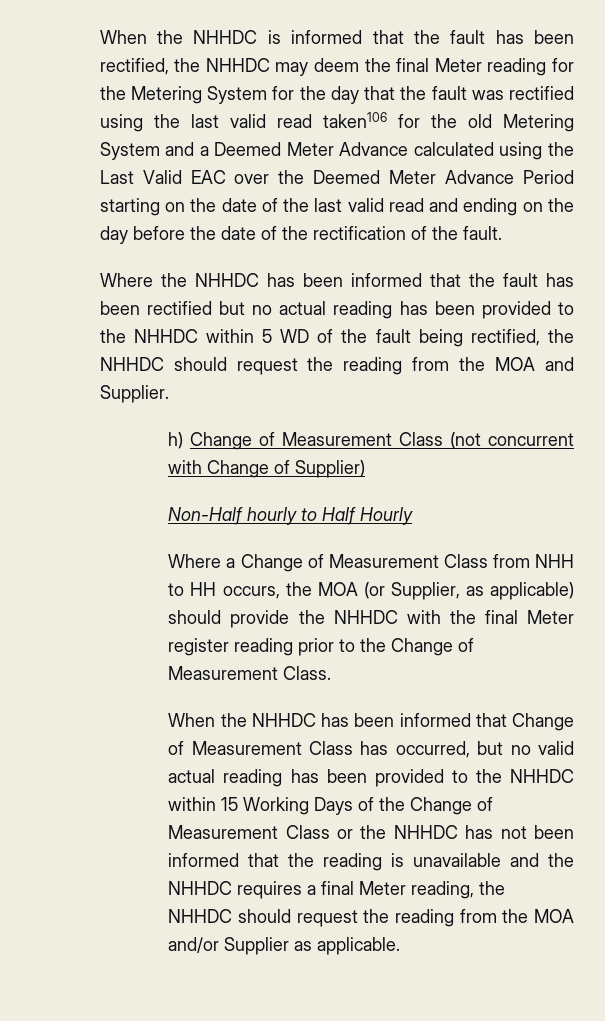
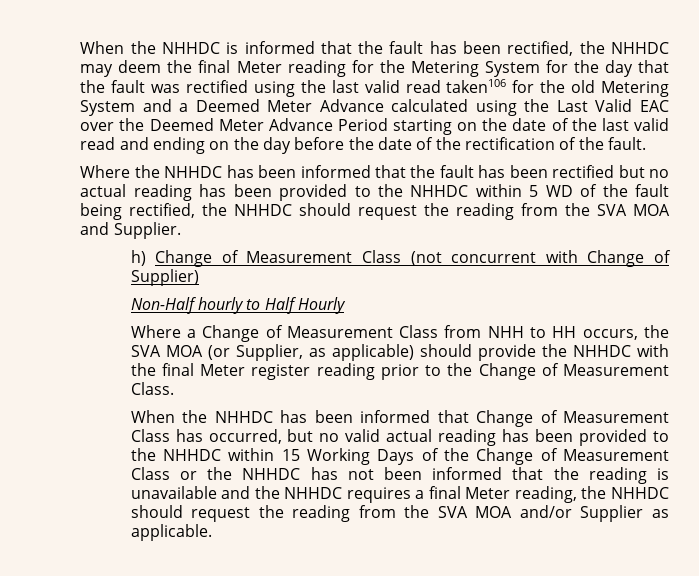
- Where the NHHDC has been informed that the fault has been rectified but no actual reading has been provided to the NHHDC within 5 WD of the fault being rectified, the NHHDC should request the reading from the MOA and Supplier.
+ Where the NHHDC has been informed that the fault has been rectified but no actual reading has been provided to the NHHDC within 5 WD of the fault being rectified, the NHHDC should request the reading from the SVA MOA and Supplier.
- Where a Change of Measurement Class from NHH to HH occurs, the MOA (or Supplier, as applicable) should provide the NHHDC with the final Meter register reading prior to the Change of Measurement Class.
+ Where a Change of Measurement Class from NHH to HH occurs, the SVA MOA (or Supplier, as applicable) should provide the NHHDC with the final Meter register reading prior to the Change of Measurement Class.
- When the NHHDC has been informed that Change of Measurement Class has occurred, but no valid actual reading has been provided to the NHHDC within 15 Working Days of the Change of Measurement Class or the NHHDC has not been informed that the reading is unavailable and the NHHDC requires a final Meter reading, the NHHDC should request the reading from the MOA and/or Supplier as applicable.
+ When the NHHDC has been informed that Change of Measurement Class has occurred, but no valid actual reading has been provided to the NHHDC within 15 Working Days of the Change of Measurement Class or the NHHDC has not been informed that the reading is unavailable and the NHHDC requires a final Meter reading, the NHHDC should request the reading from the SVA MOA and/or Supplier as applicable.

